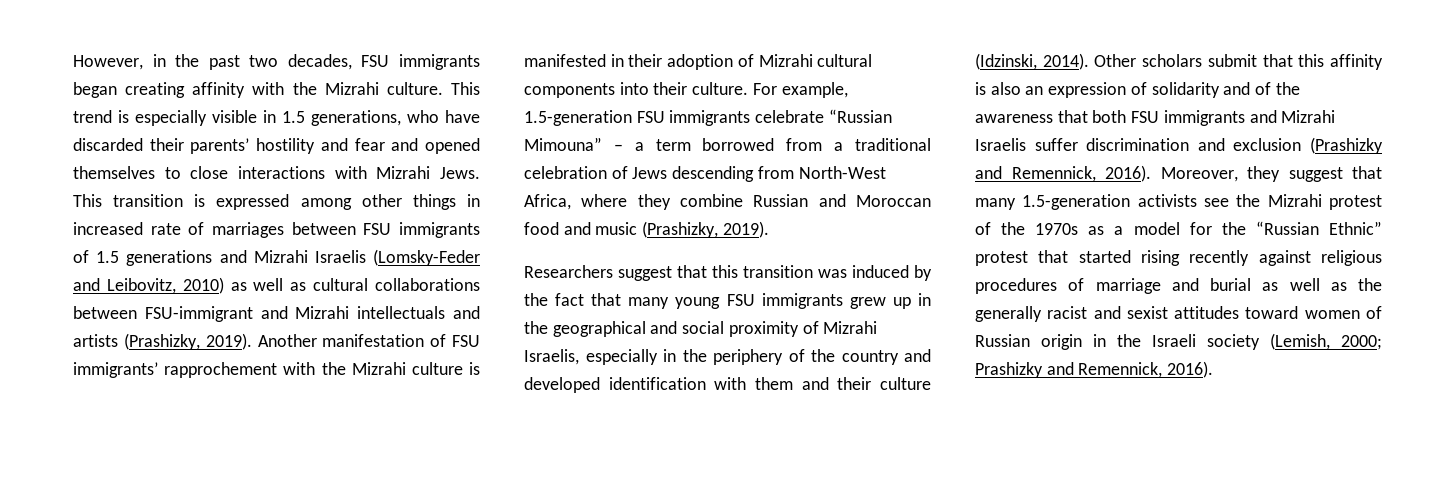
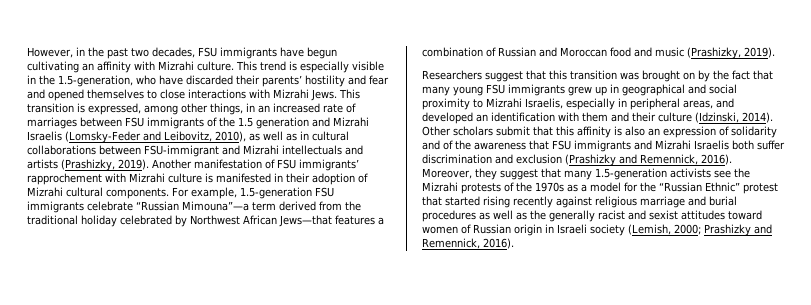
- However, in the past two decades, FSU immigrants began creating affinity with the Mizrahi culture.
+ However, in the past two decades, FSU immigrants have begun cultivating an affinity with Mizrahi culture.
- This trend is especially visible in 1.5 generations, who have discarded their parents’ hostility and fear and opened themselves to close interactions with Mizrahi Jews.
+ This trend is especially visible in the 1.5-generation, who have discarded their parents’ hostility and fear and opened themselves to close interactions with Mizrahi Jews.
- This transition is expressed among other things in increased rate of marriages between FSU immigrants of 1.5 generations and Mizrahi Israelis (Lomsky-Feder and Leibovitz, 2010) as well as cultural collaborations between FSU-immigrant and Mizrahi intellectuals and artists (Prashizky, 2019).
+ This transition is expressed, among other things, in an increased rate of marriages between FSU immigrants of the 1.5 generation and Mizrahi Israelis (Lomsky-Feder and Leibovitz, 2010), as well as in cultural collaborations between FSU-immigrant and Mizrahi intellectuals and artists (Prashizky, 2019).
- Another manifestation of FSU immigrants’ rapprochement with the Mizrahi culture is manifested in their adoption of Mizrahi cultural components into their culture.
+ Another manifestation of FSU immigrants’ rapprochement with Mizrahi culture is manifested in their adoption of Mizrahi cultural components.
- For example, 1.5-generation FSU immigrants celebrate “Russian Mimouna” – a term borrowed from a traditional celebration of Jews descending from North-West Africa, where they combine Russian and Moroccan food and music (Prashizky, 2019).
+ For example, 1.5-generation FSU immigrants celebrate “Russian Mimouna”—a term derived from the traditional holiday celebrated by Northwest African Jews—that features a combination of Russian and Moroccan food and music (Prashizky, 2019).
- Researchers suggest that this transition was induced by the fact that many young FSU immigrants grew up in the geographical and social proximity of Mizrahi Israelis, especially in the periphery of the country and developed identification with them and their culture (Idzinski, 2014).
+ Researchers suggest that this transition was brought on by the fact that many young FSU immigrants grew up in geographical and social proximity to Mizrahi Israelis, especially in peripheral areas, and developed an identification with them and their culture (Idzinski, 2014).
- Other scholars submit that this affinity is also an expression of solidarity and of the awareness that both FSU immigrants and Mizrahi Israelis suffer discrimination and exclusion (Prashizky and Remennick, 2016).
+ Other scholars submit that this affinity is also an expression of solidarity and of the awareness that FSU immigrants and Mizrahi Israelis both suffer discrimination and exclusion (Prashizky and Remennick, 2016).
- Moreover, they suggest that many 1.5-generation activists see the Mizrahi protest of the 1970s as a model for the “Russian Ethnic” protest that started rising recently against religious procedures of marriage and burial as well as the generally racist and sexist attitudes toward women of Russian origin in the Israeli society (Lemish, 2000; Prashizky and Remennick, 2016).
+ Moreover, they suggest that many 1.5-generation activists see the Mizrahi protests of the 1970s as a model for the “Russian Ethnic” protest that started rising recently against religious marriage and burial procedures as well as the generally racist and sexist attitudes toward women of Russian origin in Israeli society (Lemish, 2000; Prashizky and Remennick, 2016).

